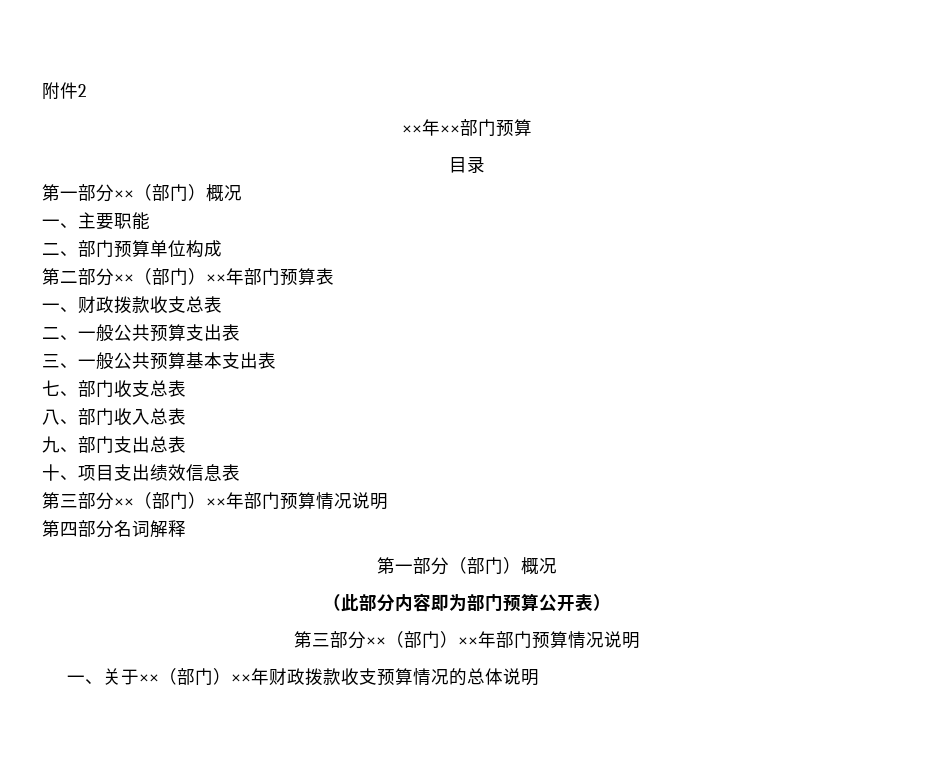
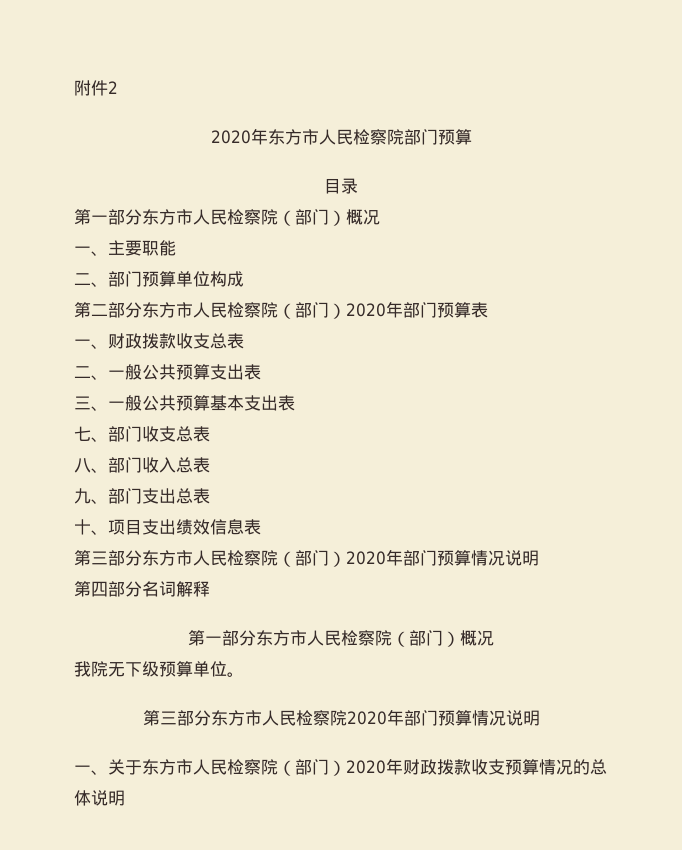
- ××年××部门预算
+ 2020年东方市人民检察院部门预算
  目录
- 第一部分××（部门）概况
+ 第一部分东方市人民检察院（部门）概况
- 第二部分××（部门）××年部门预算表
+ 第二部分东方市人民检察院（部门）2020年部门预算表
  十、项目支出绩效信息表
- 第三部分××（部门）××年部门预算情况说明
+ 第三部分东方市人民检察院（部门）2020年部门预算情况说明
  第四部分名词解释
- 第一部分（部门）概况
- （此部分内容即为部门预算公开表）
- 第三部分××（部门）××年部门预算情况说明
+ 第一部分东方市人民检察院（部门）概况
+ 我院无下级预算单位。
+ 第三部分东方市人民检察院2020年部门预算情况说明
- 一、关于××（部门）××年财政拨款收支预算情况的总体说明
+ 一、关于东方市人民检察院（部门）2020年财政拨款收支预算情况的总体说明

